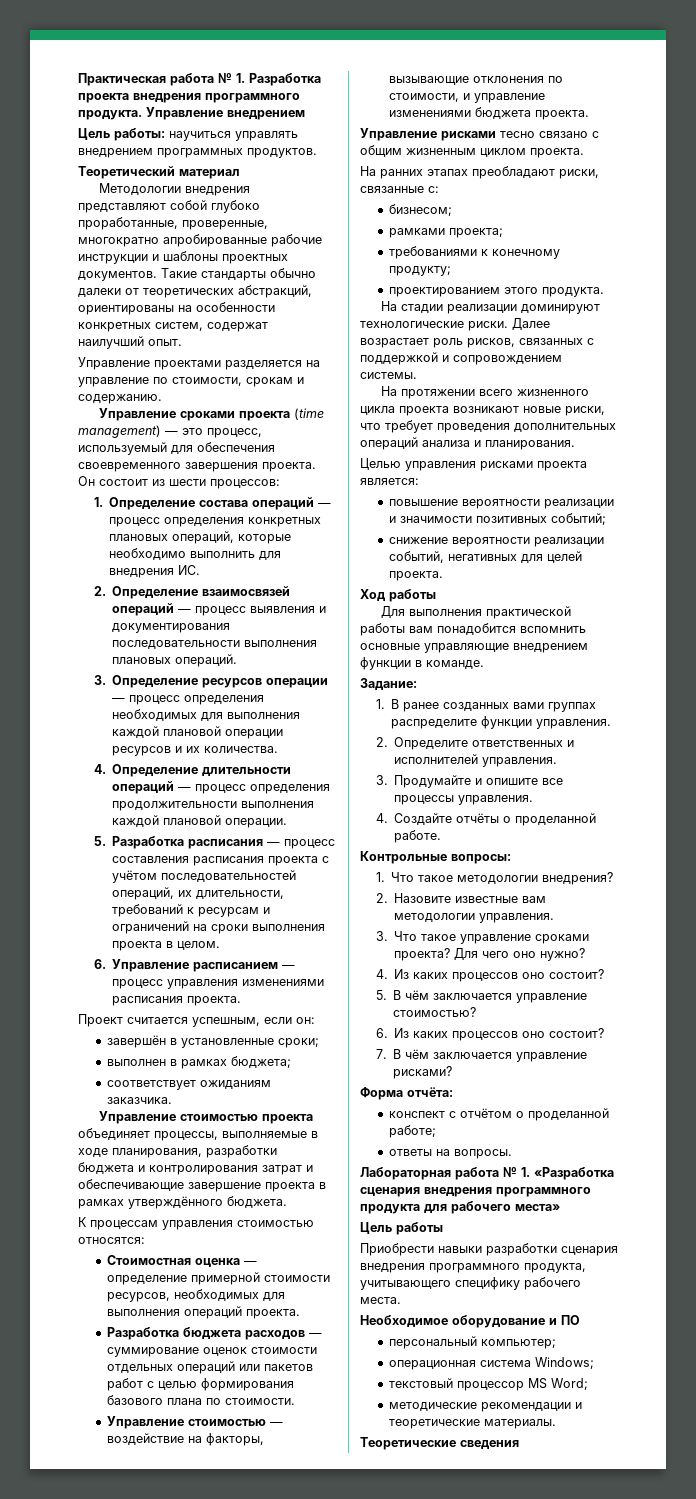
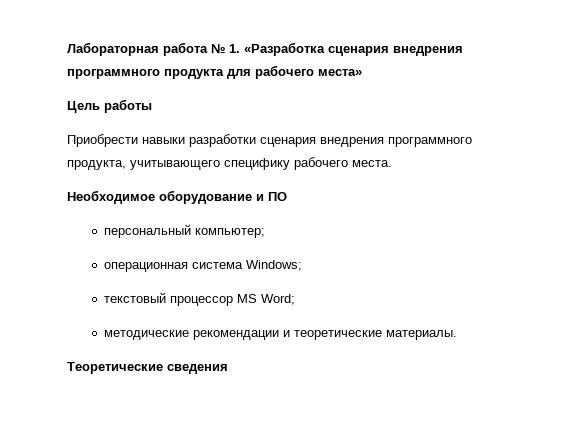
- Практическая работа № 1. Разработка проекта внедрения программного продукта. Управление внедрением
- Цель работы: научиться управлять внедрением программных продуктов.
- Теоретический материал
- Методологии внедрения представляют собой глубоко проработанные, проверенные, многократно апробированные рабочие инструкции и шаблоны проектных документов. Такие стандарты обычно далеки от теоретических абстракций, ориентированы на особенности конкретных систем, содержат наилучший опыт.
- Управление проектами разделяется на управление по стоимости, срокам и содержанию.
- Управление сроками проекта (time management) — это процесс, используемый для обеспечения своевременного завершения проекта. Он состоит из шести процессов:
- 1. Определение состава операций — процесс определения конкретных плановых операций, которые необходимо выполнить для внедрения ИС.
- 2. Определение взаимосвязей операций — процесс выявления и документирования последовательности выполнения плановых операций.
- 3. Определение ресурсов операции — процесс определения необходимых для выполнения каждой плановой операции ресурсов и их количества.
- 4. Определение длительности операций — процесс определения продолжительности выполнения каждой плановой операции.
- 5. Разработка расписания — процесс составления расписания проекта с учётом последовательностей операций, их длительности, требований к ресурсам и ограничений на сроки выполнения проекта в целом.
- 6. Управление расписанием — процесс управления изменениями расписания проекта.
- Проект считается успешным, если он:
- завершён в установленные сроки;
- выполнен в рамках бюджета;
- соответствует ожиданиям заказчика.
- Управление стоимостью проекта объединяет процессы, выполняемые в ходе планирования, разработки бюджета и контролирования затрат и обеспечивающие завершение проекта в рамках утверждённого бюджета.
- К процессам управления стоимостью относятся:
- Стоимостная оценка — определение примерной стоимости ресурсов, необходимых для выполнения операций проекта.
- Разработка бюджета расходов — суммирование оценок стоимости отдельных операций или пакетов работ с целью формирования базового плана по стоимости.
- Управление стоимостью — воздействие на факторы, вызывающие отклонения по стоимости, и управление изменениями бюджета проекта.
- Управление рисками тесно связано с общим жизненным циклом проекта.
- На ранних этапах преобладают риски, связанные с:
- бизнесом;
- рамками проекта;
- требованиями к конечному продукту;
- проектированием этого продукта.
- На стадии реализации доминируют технологические риски. Далее возрастает роль рисков, связанных с поддержкой и сопровождением системы.
- На протяжении всего жизненного цикла проекта возникают новые риски, что требует проведения дополнительных операций анализа и планирования.
- Целью управления рисками проекта является:
- повышение вероятности реализации и значимости позитивных событий;
- снижение вероятности реализации событий, негативных для целей проекта.
- Ход работы
- Для выполнения практической работы вам понадобится вспомнить основные управляющие внедрением функции в команде.
- Задание:
- 1. В ранее созданных вами группах распределите функции управления.
- 2. Определите ответственных и исполнителей управления.
- 3. Продумайте и опишите все процессы управления.
- 4. Создайте отчёты о проделанной работе.
- Контрольные вопросы:
- 1. Что такое методологии внедрения?
- 2. Назовите известные вам методологии управления.
- 3. Что такое управление сроками проекта? Для чего оно нужно?
- 4. Из каких процессов оно состоит?
- 5. В чём заключается управление стоимостью?
- 6. Из каких процессов оно состоит?
- 7. В чём заключается управление рисками?
- Форма отчёта:
- конспект с отчётом о проделанной работе;
- ответы на вопросы.

